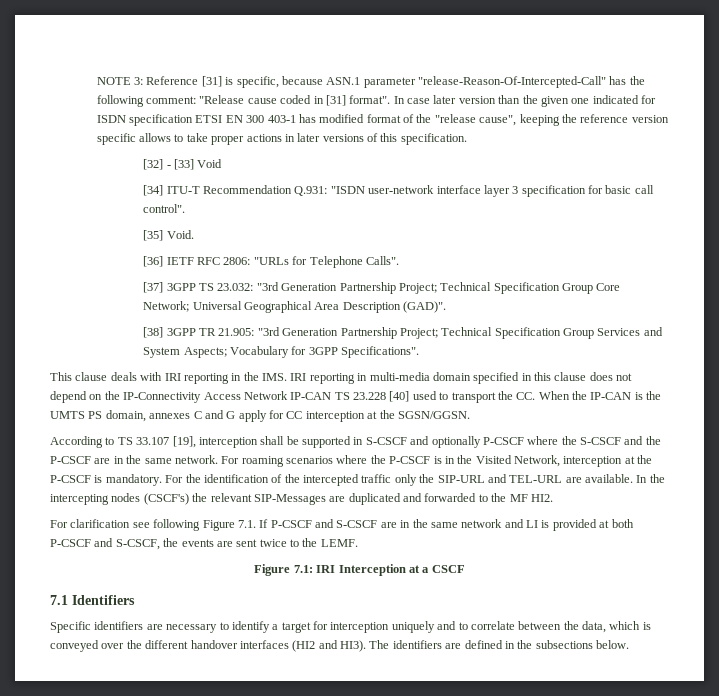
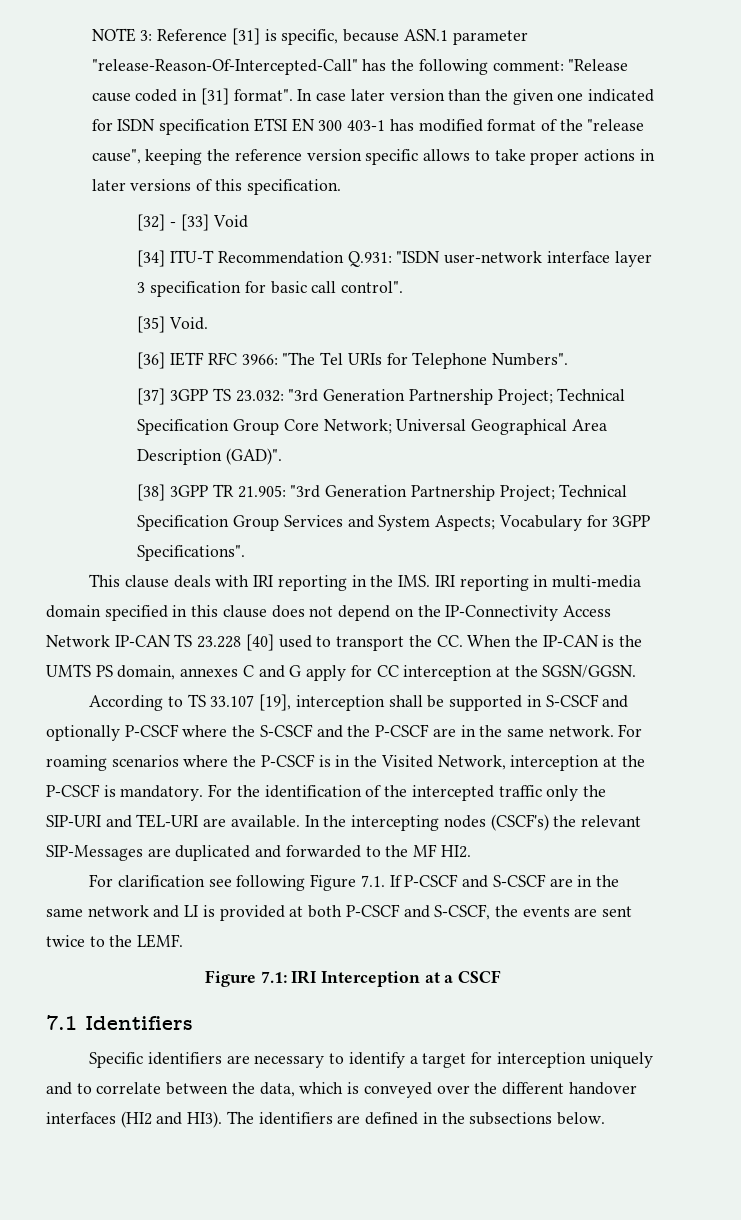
- [36] IETF RFC 2806: "URLs for Telephone Calls".
+ [36] IETF RFC 3966: "The Tel URIs for Telephone Numbers".
- For the identification of the intercepted traffic only the SIP-URL and TEL-URL are available.
+ For the identification of the intercepted traffic only the SIP-URI and TEL-URI are available.

